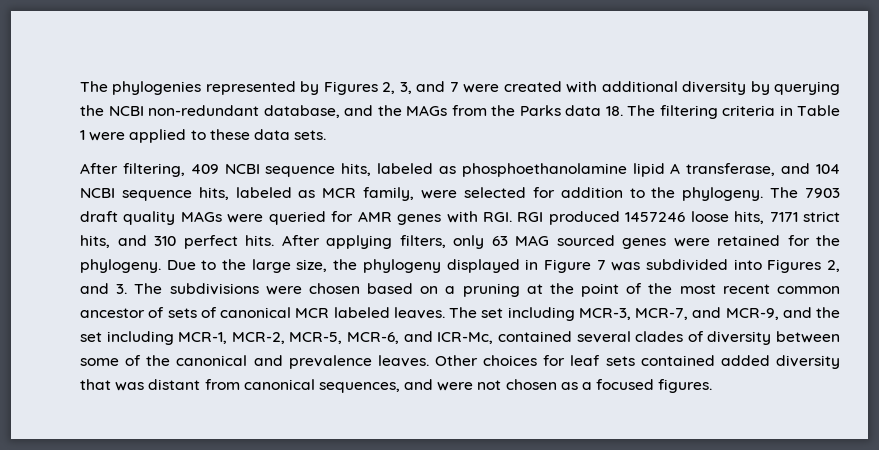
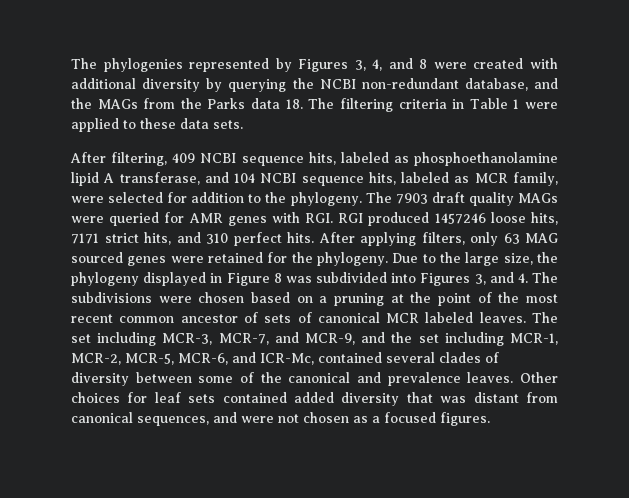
- The phylogenies represented by Figures 2, 3, and 7 were created with additional diversity by querying the NCBI non-redundant database, and the MAGs from the Parks data 18. The filtering criteria in Table 1 were applied to these data sets.
+ The phylogenies represented by Figures 3, 4, and 8 were created with additional diversity by querying the NCBI non-redundant database, and the MAGs from the Parks data 18. The filtering criteria in Table 1 were applied to these data sets.
- Due to the large size, the phylogeny displayed in Figure 7 was subdivided into Figures 2, and 3. The subdivisions were chosen based on a pruning at the point of the most recent common ancestor of sets of canonical MCR labeled leaves.
+ Due to the large size, the phylogeny displayed in Figure 8 was subdivided into Figures 3, and 4. The subdivisions were chosen based on a pruning at the point of the most recent common ancestor of sets of canonical MCR labeled leaves.

